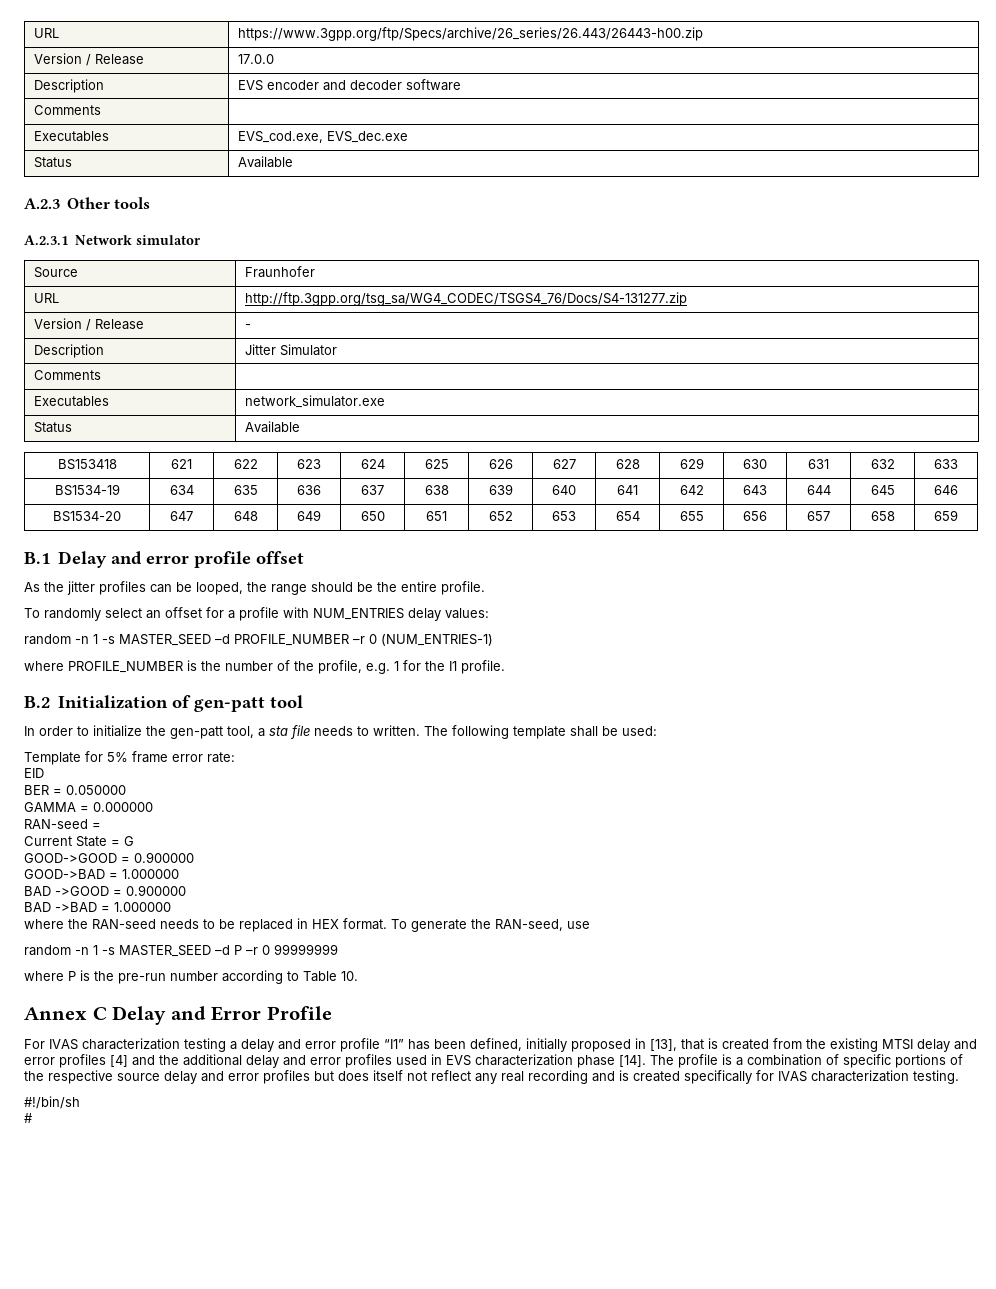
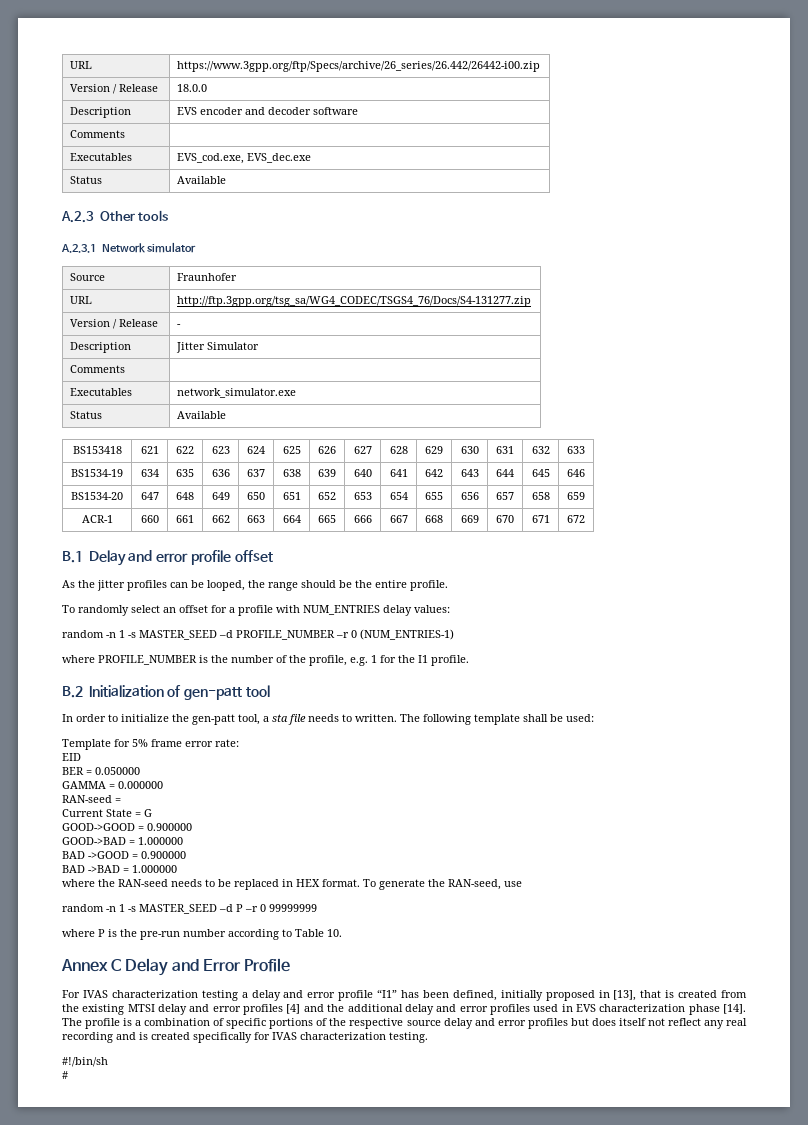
- URL | https://www.3gpp.org/ftp/Specs/archive/26_series/26.443/26443-h00.zip
- Version / Release | 17.0.0
+ URL | https://www.3gpp.org/ftp/Specs/archive/26_series/26.442/26442-i00.zip
+ Version / Release | 18.0.0
+ ACR-1 | 660 | 661 | 662 | 663 | 664 | 665 | 666 | 667 | 668 | 669 | 670 | 671 | 672

